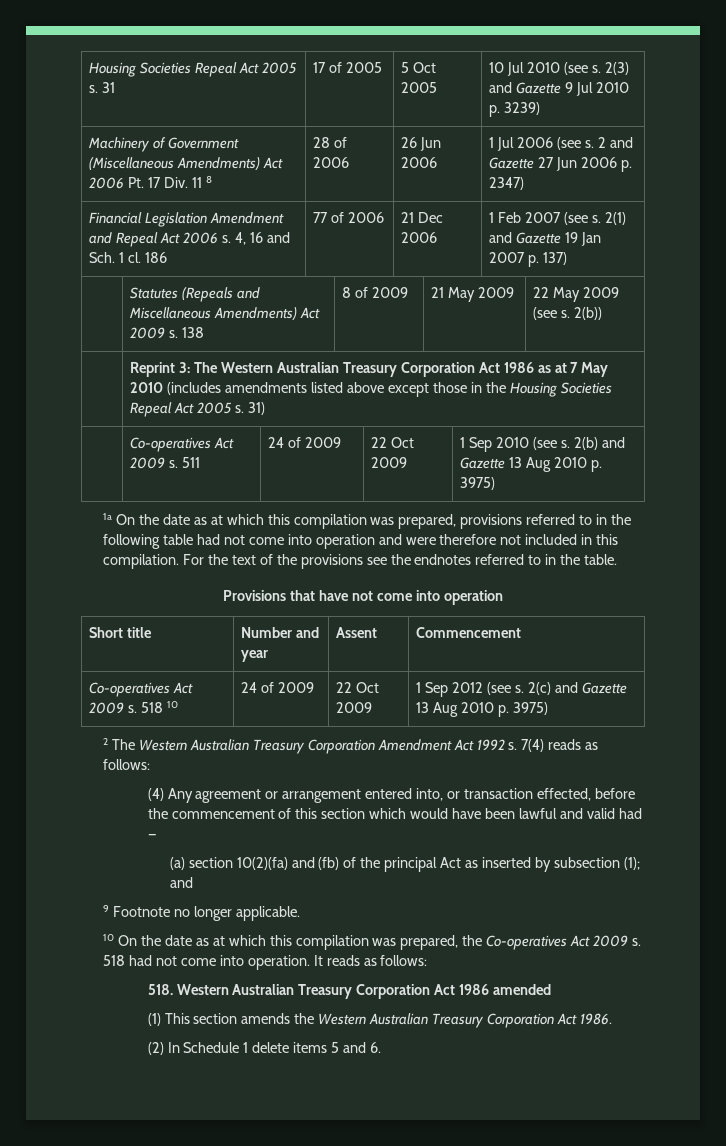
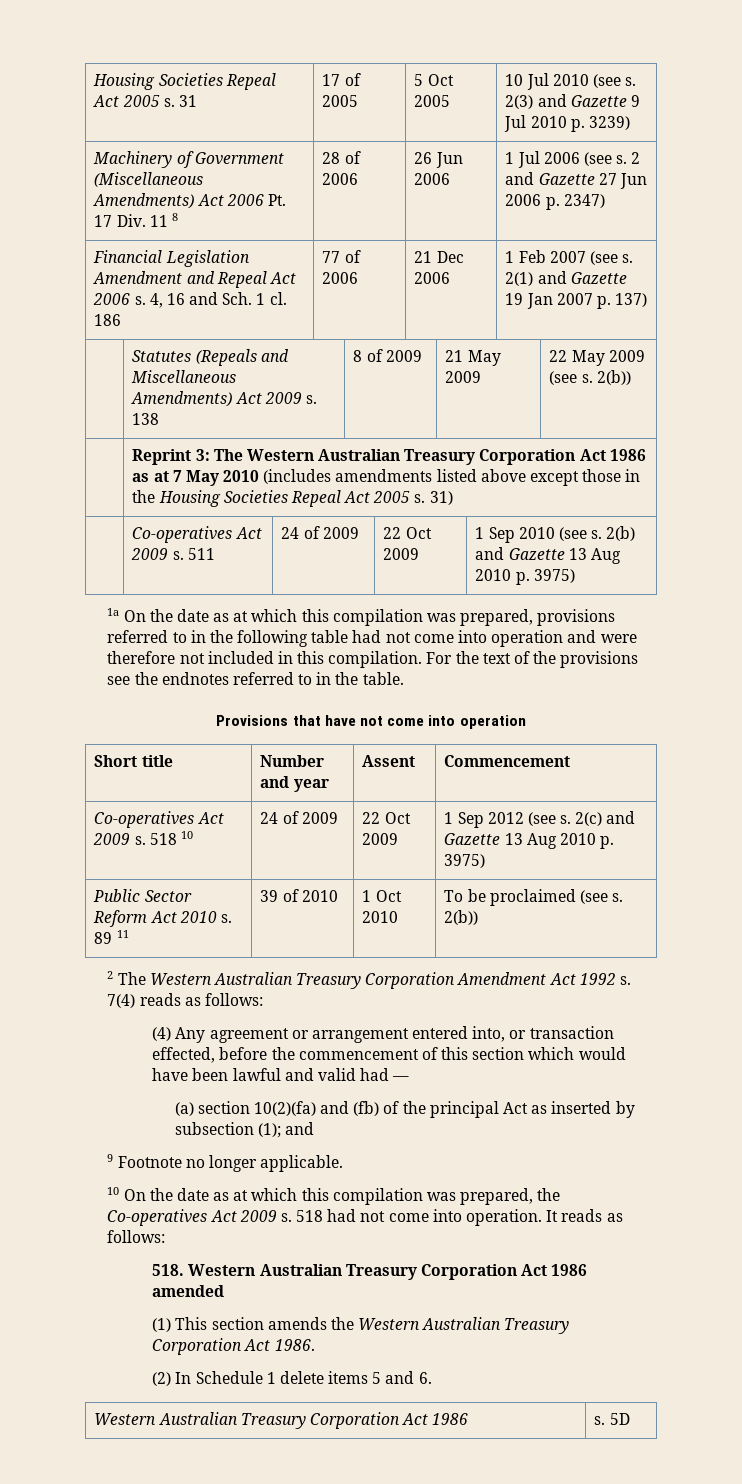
+ Public Sector Reform Act 2010 s. 89 11 | 39 of 2010 | 1 Oct 2010 | To be proclaimed (see s. 2(b))
+ Western Australian Treasury Corporation Act 1986 | s. 5D

